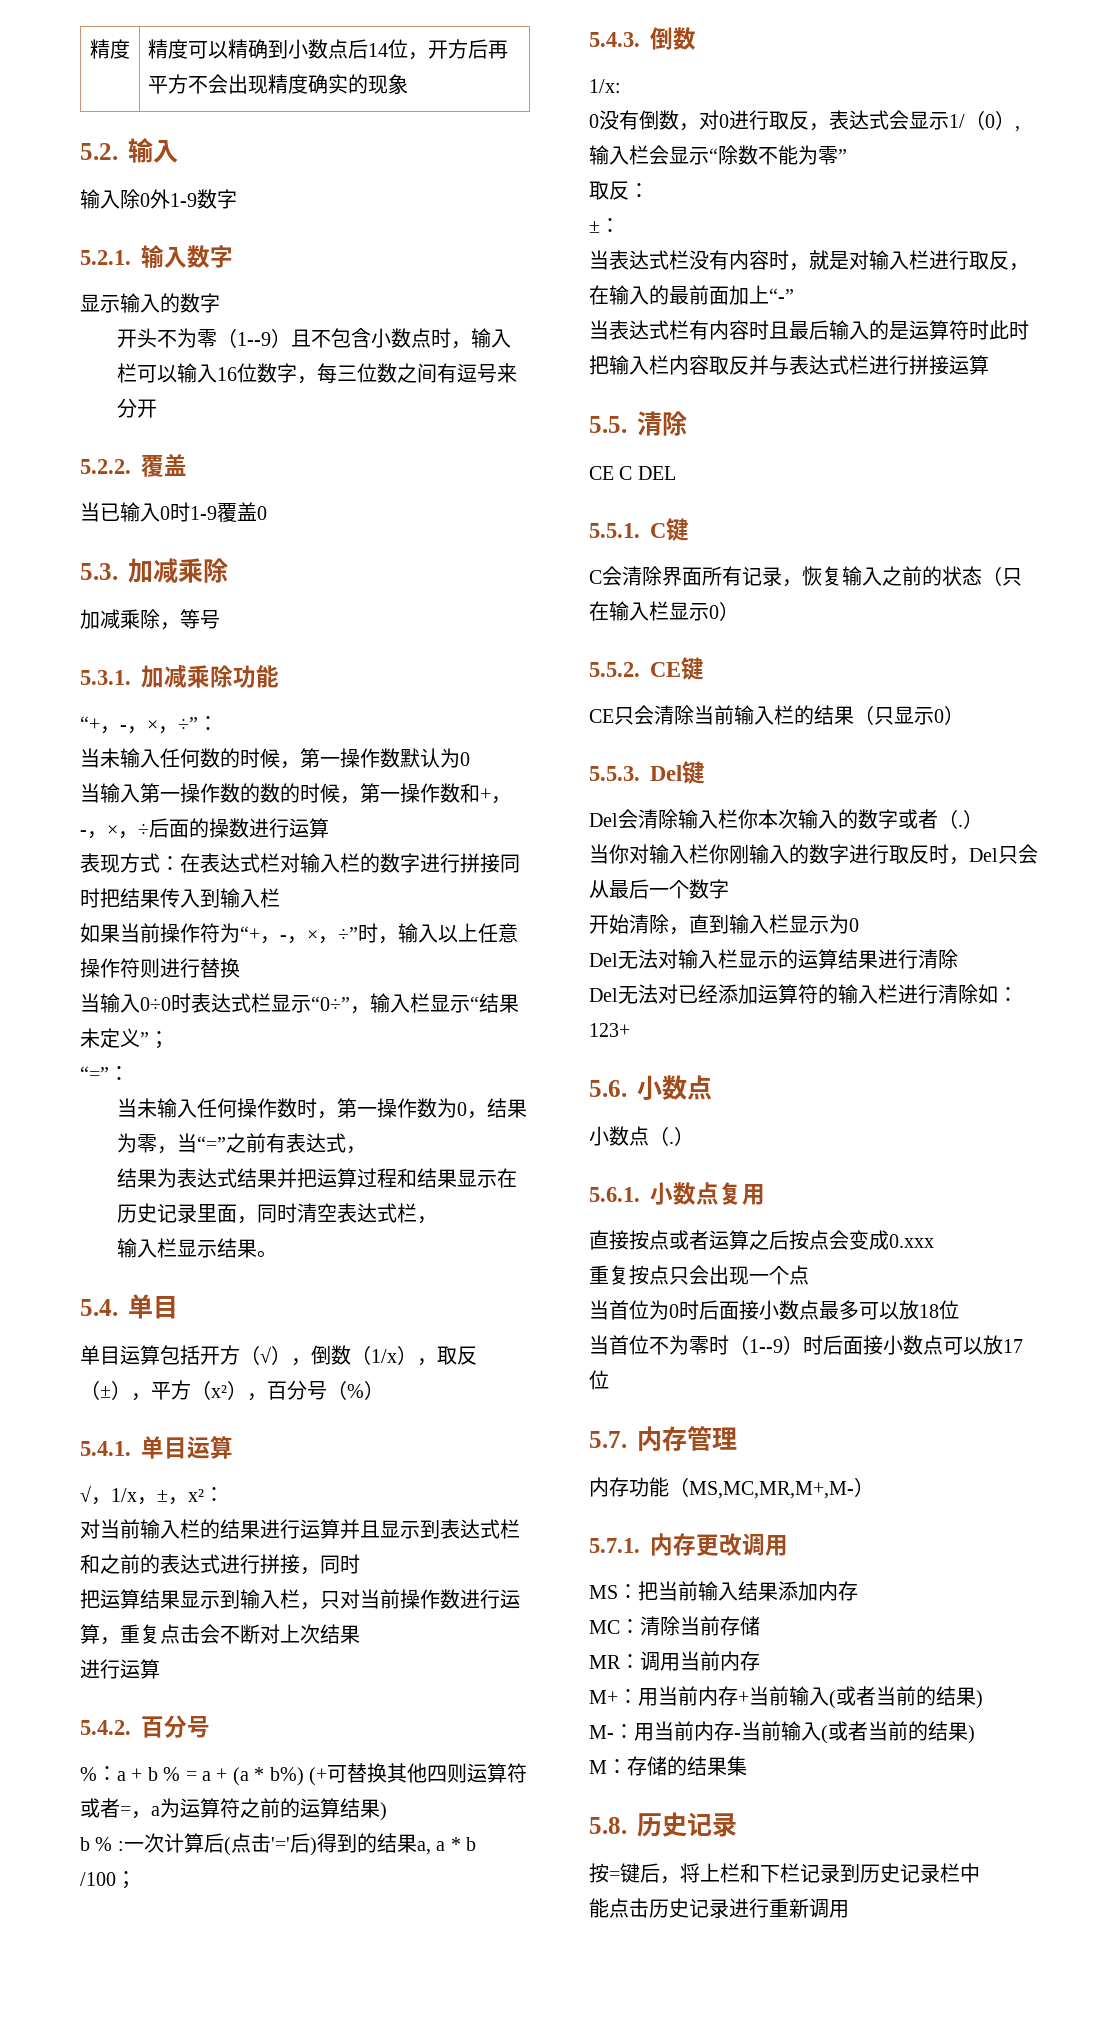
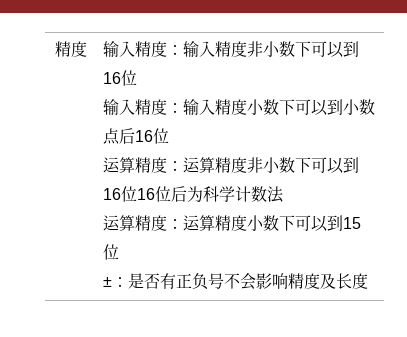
- 精度可以精确到小数点后14位，开方后再平方不会出现精度确实的现象
- 5.2.输入
- 输入除0外1-9数字
- 5.2.1.输入数字
- 显示输入的数字
- 开头不为零（1--9）且不包含小数点时，输入栏可以输入16位数字，每三位数之间有逗号来分开
- 5.2.2.覆盖
- 当已输入0时1-9覆盖0
- 5.3.加减乘除
- 加减乘除，等号
- 5.3.1.加减乘除功能
- “+，-，×，÷”：
- 当未输入任何数的时候，第一操作数默认为0
- 当输入第一操作数的数的时候，第一操作数和+，-，×，÷后面的操数进行运算
- 表现方式：在表达式栏对输入栏的数字进行拼接同时把结果传入到输入栏
- 如果当前操作符为“+，-，×，÷”时，输入以上任意操作符则进行替换
- 当输入0÷0时表达式栏显示“0÷”，输入栏显示“结果未定义”；
- “=”：
- 当未输入任何操作数时，第一操作数为0，结果为零，当“=”之前有表达式，
- 结果为表达式结果并把运算过程和结果显示在历史记录里面，同时清空表达式栏，
- 输入栏显示结果。
- 5.4.单目
- 单目运算包括开方（√），倒数（1/x），取反（±），平方（x²），百分号（%）
- 5.4.1.单目运算
- √，1/x，±，x²：
- 对当前输入栏的结果进行运算并且显示到表达式栏和之前的表达式进行拼接，同时
- 把运算结果显示到输入栏，只对当前操作数进行运算，重复点击会不断对上次结果
- 进行运算
- 5.4.2.百分号
- %：a + b % = a + (a * b%) (+可替换其他四则运算符或者=，a为运算符之前的运算结果)
- b % :一次计算后(点击'='后)得到的结果a, a * b /100；
- 5.4.3.倒数
- 1/x:
- 0没有倒数，对0进行取反，表达式会显示1/（0）,输入栏会显示“除数不能为零”
- 取反：
- ±：
- 当表达式栏没有内容时，就是对输入栏进行取反，在输入的最前面加上“-”
- 当表达式栏有内容时且最后输入的是运算符时此时把输入栏内容取反并与表达式栏进行拼接运算
- 5.5.清除
- CE C DEL
- 5.5.1. C键
- C会清除界面所有记录，恢复输入之前的状态（只在输入栏显示0）
- 5.5.2. CE键
- CE只会清除当前输入栏的结果（只显示0）
- 5.5.3. Del键
- Del会清除输入栏你本次输入的数字或者（.）
- 当你对输入栏你刚输入的数字进行取反时，Del只会从最后一个数字
- 开始清除，直到输入栏显示为0
- Del无法对输入栏显示的运算结果进行清除
- Del无法对已经添加运算符的输入栏进行清除如：123+
- 5.6.小数点
- 小数点（.）
- 5.6.1.小数点复用
- 直接按点或者运算之后按点会变成0.xxx
- 重复按点只会出现一个点
- 当首位为0时后面接小数点最多可以放18位
- 当首位不为零时（1--9）时后面接小数点可以放17位
- 5.7.内存管理
- 内存功能（MS,MC,MR,M+,M-）
- 5.7.1.内存更改调用
- MS：把当前输入结果添加内存
- MC：清除当前存储
- MR：调用当前内存
- M+：用当前内存+当前输入(或者当前的结果)
- M-：用当前内存-当前输入(或者当前的结果)
- M：存储的结果集
- 5.8.历史记录
- 按=键后，将上栏和下栏记录到历史记录栏中
- 能点击历史记录进行重新调用
+ 输入精度：输入精度非小数下可以到16位
+ 输入精度：输入精度小数下可以到小数点后16位
+ 运算精度：运算精度非小数下可以到16位16位后为科学计数法
+ 运算精度：运算精度小数下可以到15位
+ ±：是否有正负号不会影响精度及长度

